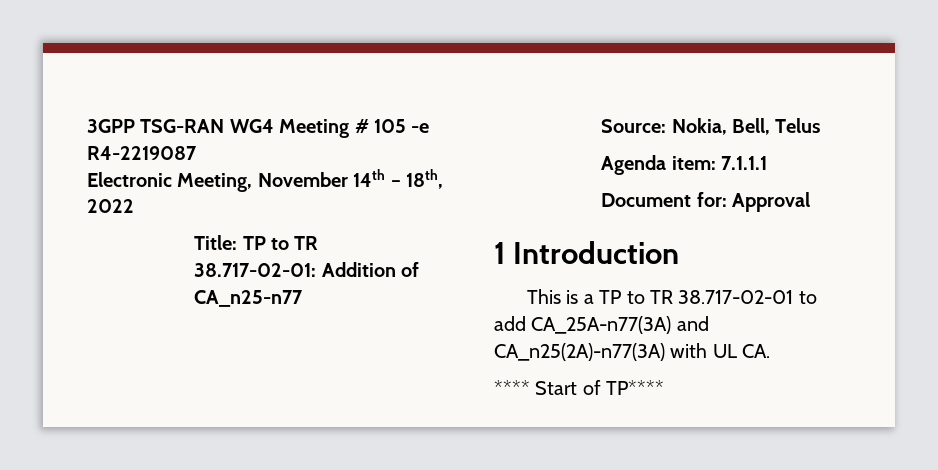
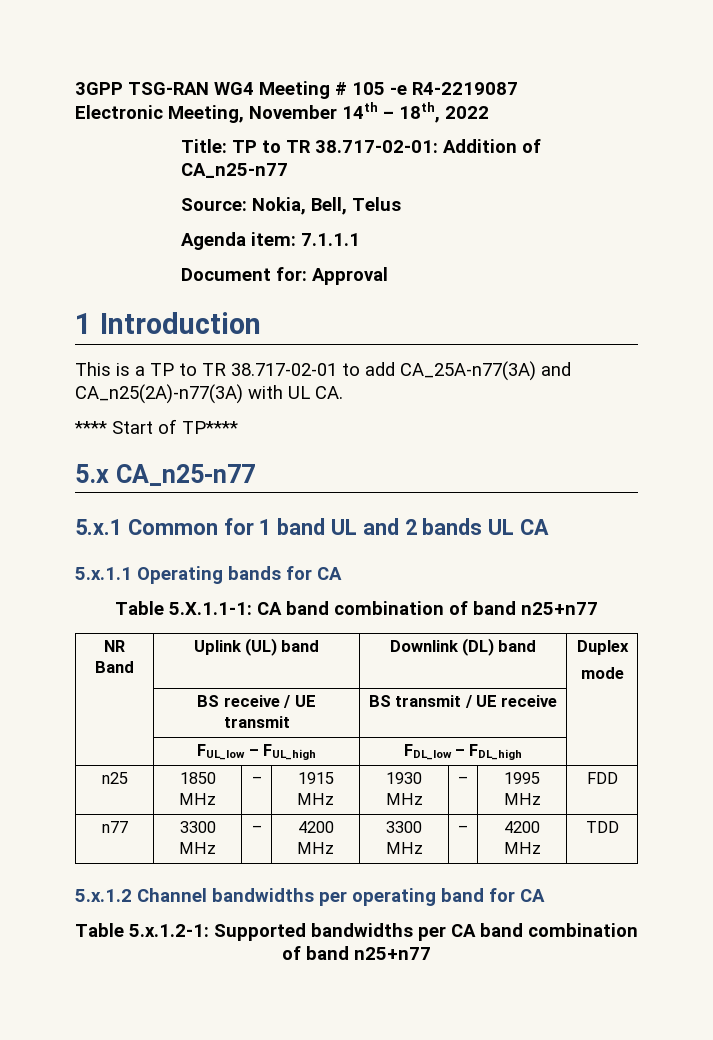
+ 5.x CA_n25-n77
+ 5.x.1 Common for 1 band UL and 2 bands UL CA
+ 5.x.1.1 Operating bands for CA
+ Table 5.X.1.1-1: CA band combination of band n25+n77
+ NR Band | Uplink (UL) band | Downlink (DL) band | Duplex
+ mode
+ | BS receive / UE transmit | BS transmit / UE receive |
+ | FUL_low – FUL_high | FDL_low – FDL_high |
+ n25 | 1850 MHz | – | 1915 MHz | 1930 MHz | – | 1995 MHz | FDD
+ n77 | 3300 MHz | – | 4200 MHz | 3300 MHz | – | 4200 MHz | TDD
+ 5.x.1.2 Channel bandwidths per operating band for CA
+ Table 5.x.1.2-1: Supported bandwidths per CA band combination of band n25+n77

